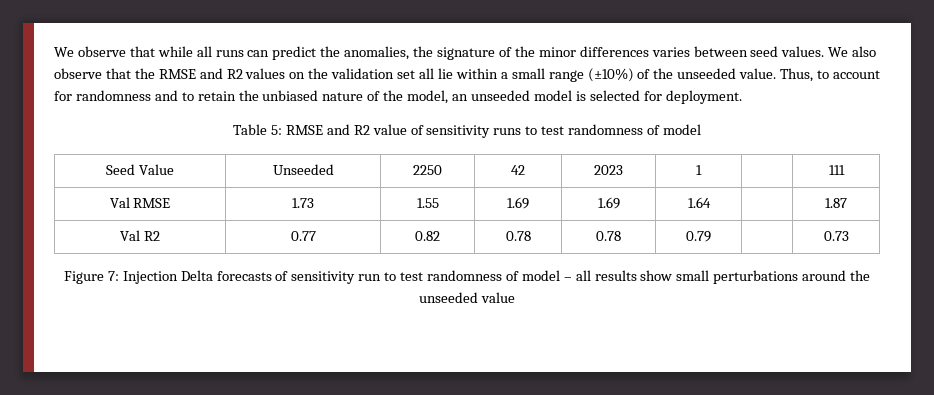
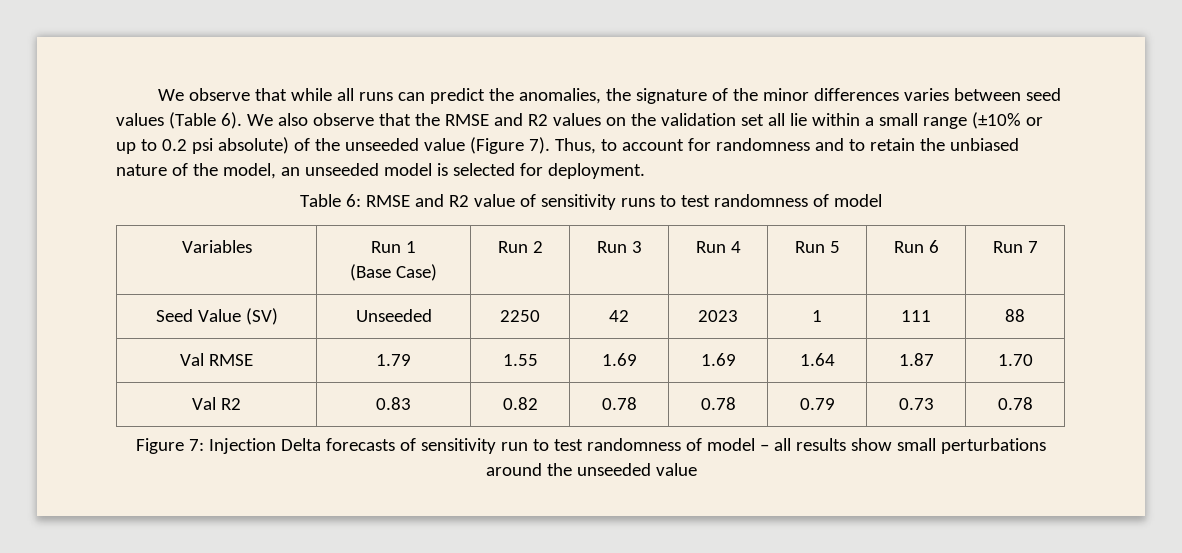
- We observe that while all runs can predict the anomalies, the signature of the minor differences varies between seed values.
+ We observe that while all runs can predict the anomalies, the signature of the minor differences varies between seed values (Table 6).
- We also observe that the RMSE and R2 values on the validation set all lie within a small range (±10%) of the unseeded value.
+ We also observe that the RMSE and R2 values on the validation set all lie within a small range (±10% or up to 0.2 psi absolute) of the unseeded value (Figure 7).
- Table 5: RMSE and R2 value of sensitivity runs to test randomness of model
+ Table 6: RMSE and R2 value of sensitivity runs to test randomness of model
+ Variables | Run 1
+ (Base Case) | Run 2 | Run 3 | Run 4 | Run 5 | Run 6 | Run 7
- Seed Value | Unseeded | 2250 | 42 | 2023 | 1 | | 111
+ Seed Value (SV) | Unseeded | 2250 | 42 | 2023 | 1 | 111 | 88
- Val RMSE | 1.73 | 1.55 | 1.69 | 1.69 | 1.64 | | 1.87
+ Val RMSE | 1.79 | 1.55 | 1.69 | 1.69 | 1.64 | 1.87 | 1.70
- Val R2 | 0.77 | 0.82 | 0.78 | 0.78 | 0.79 | | 0.73
+ Val R2 | 0.83 | 0.82 | 0.78 | 0.78 | 0.79 | 0.73 | 0.78

